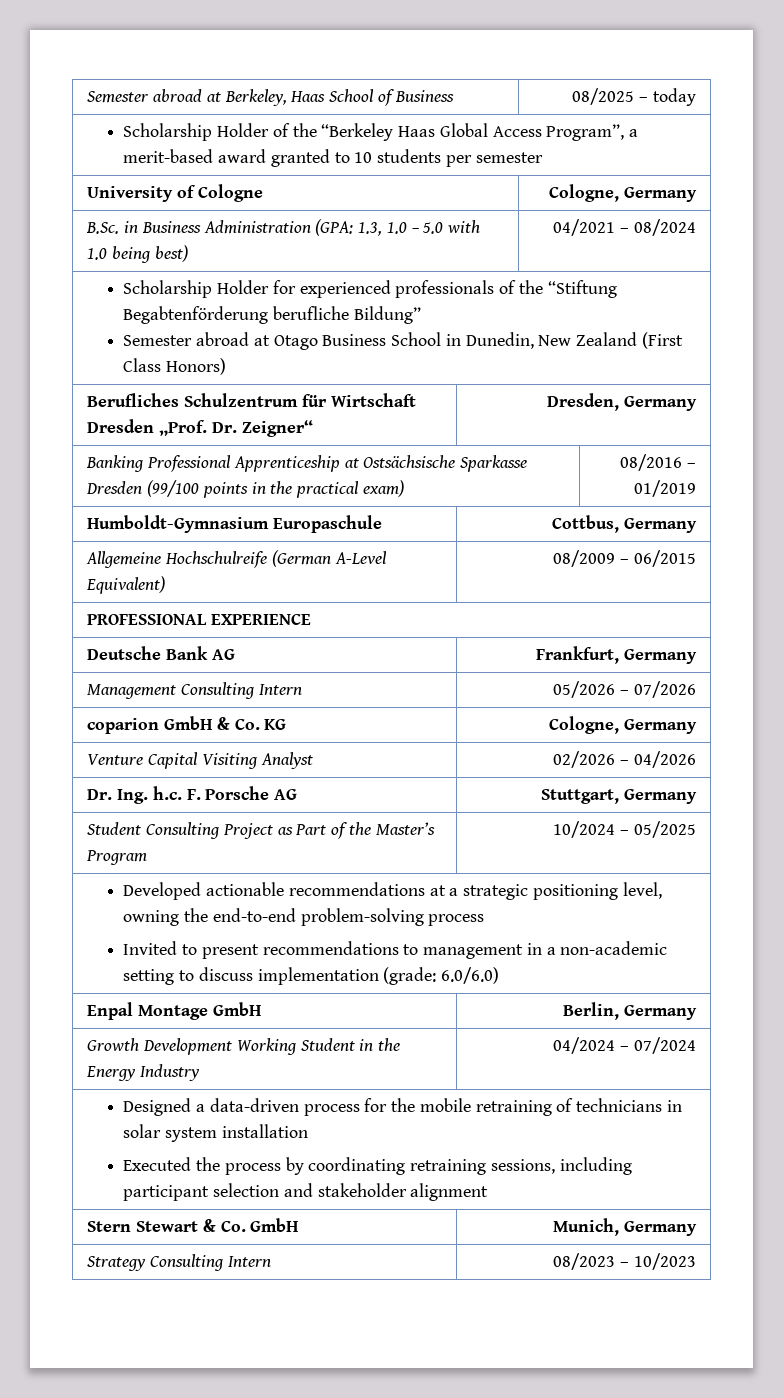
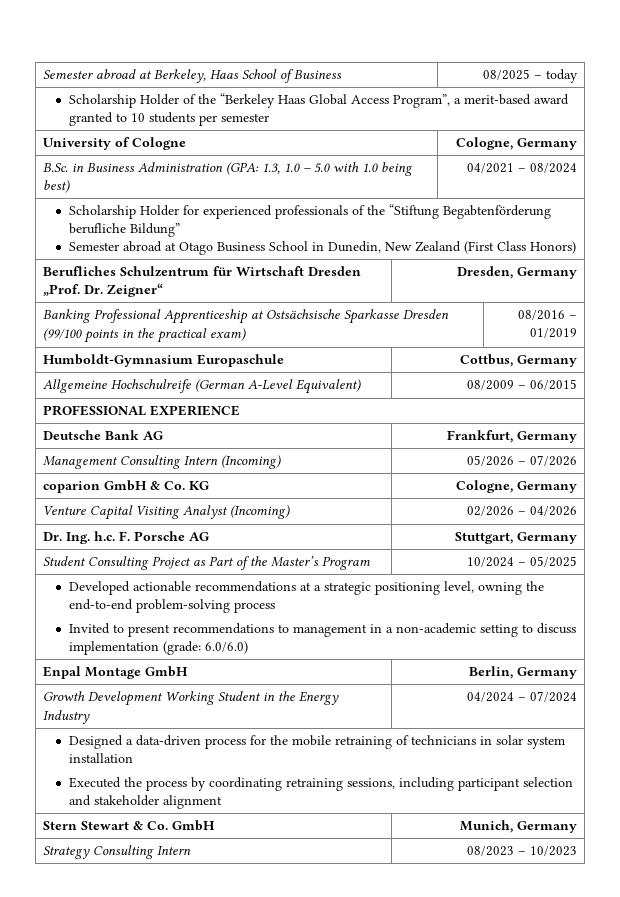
- Management Consulting Intern | 05/2026 – 07/2026
+ Management Consulting Intern (Incoming) | 05/2026 – 07/2026
- Venture Capital Visiting Analyst | 02/2026 – 04/2026
+ Venture Capital Visiting Analyst (Incoming) | 02/2026 – 04/2026

